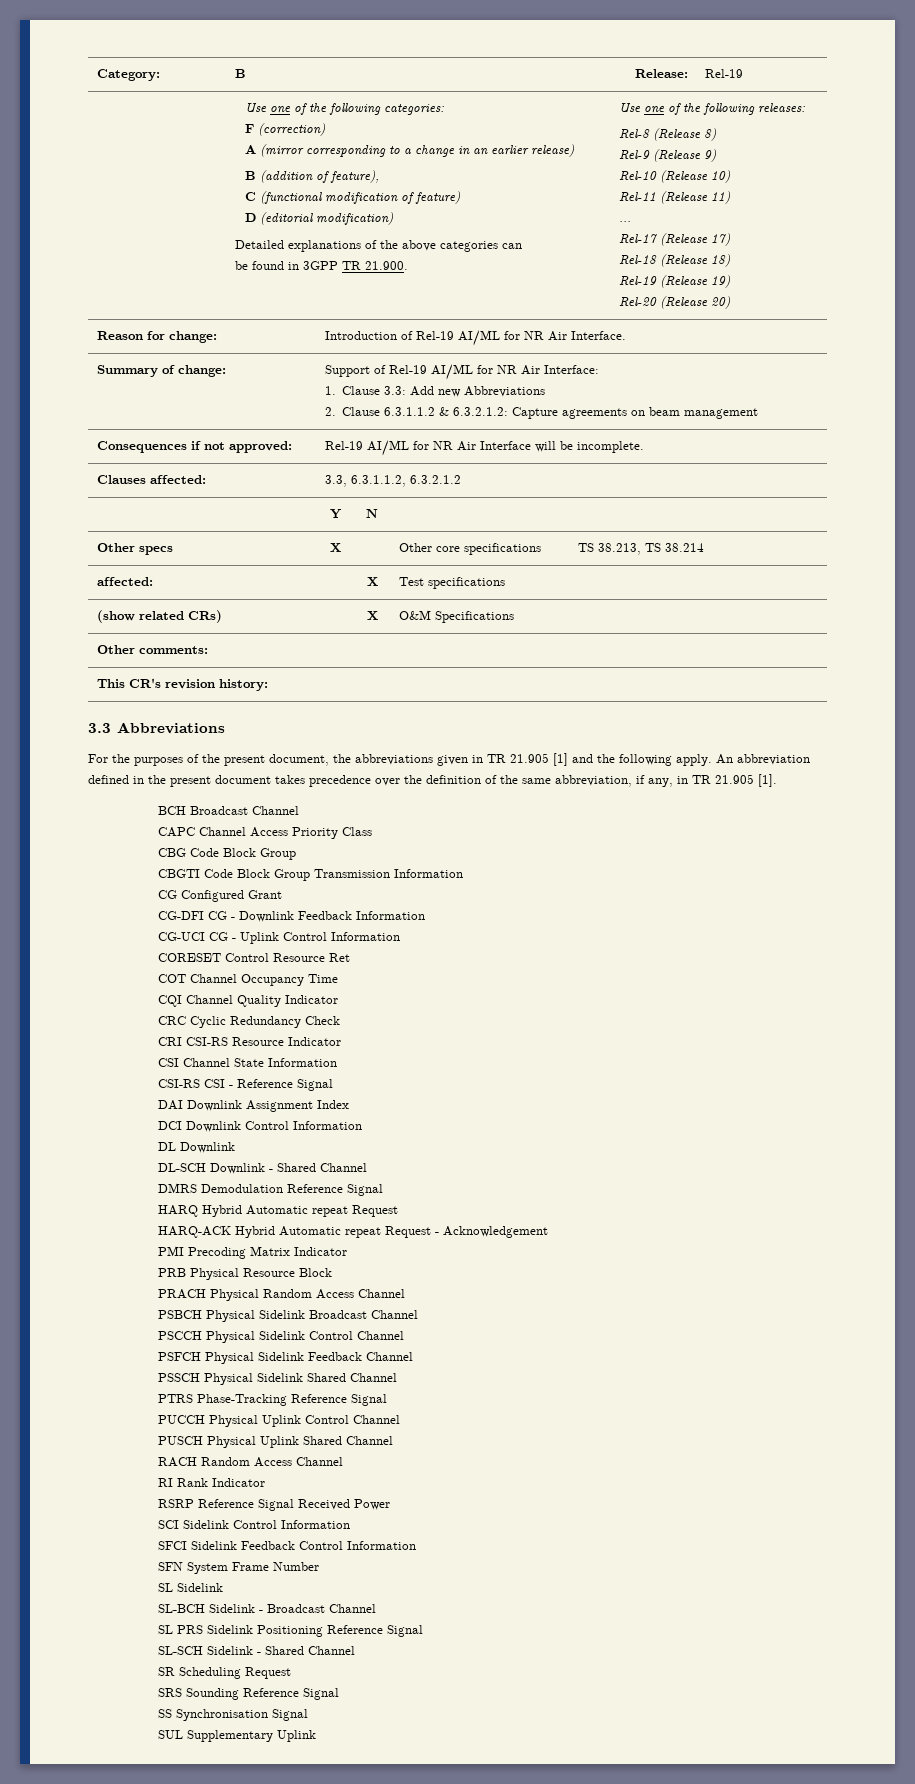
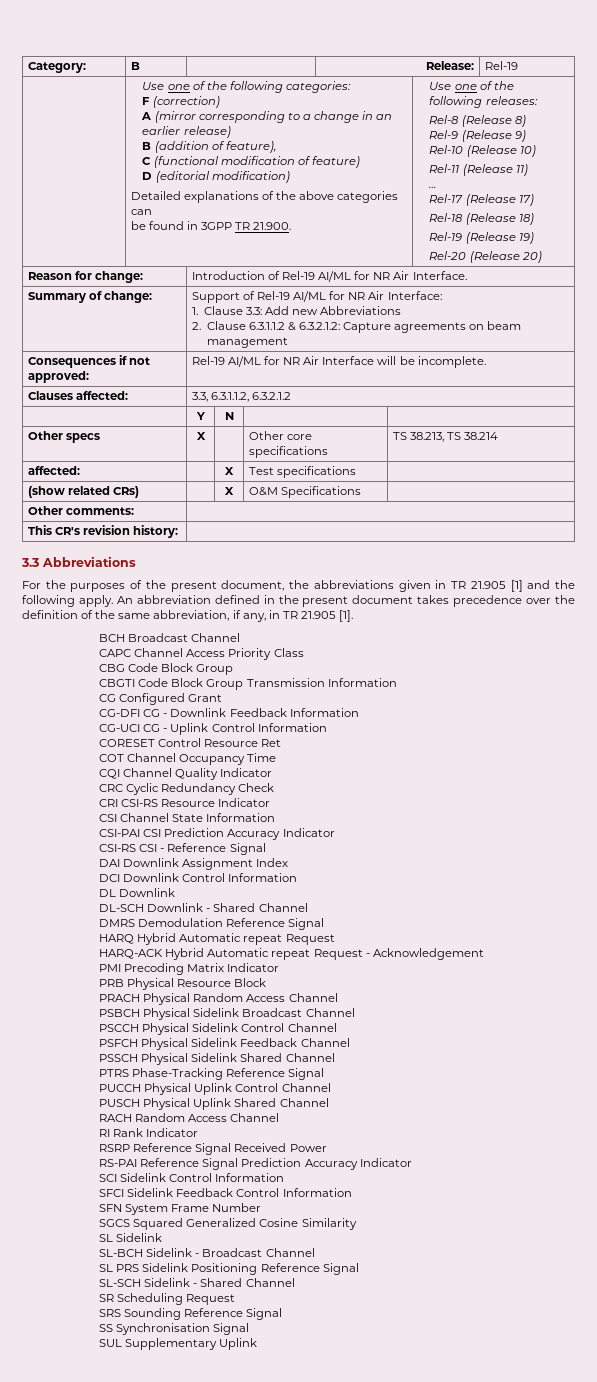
+ CSI-PAI CSI Prediction Accuracy Indicator
+ RS-PAI Reference Signal Prediction Accuracy Indicator
+ SGCS Squared Generalized Cosine Similarity

